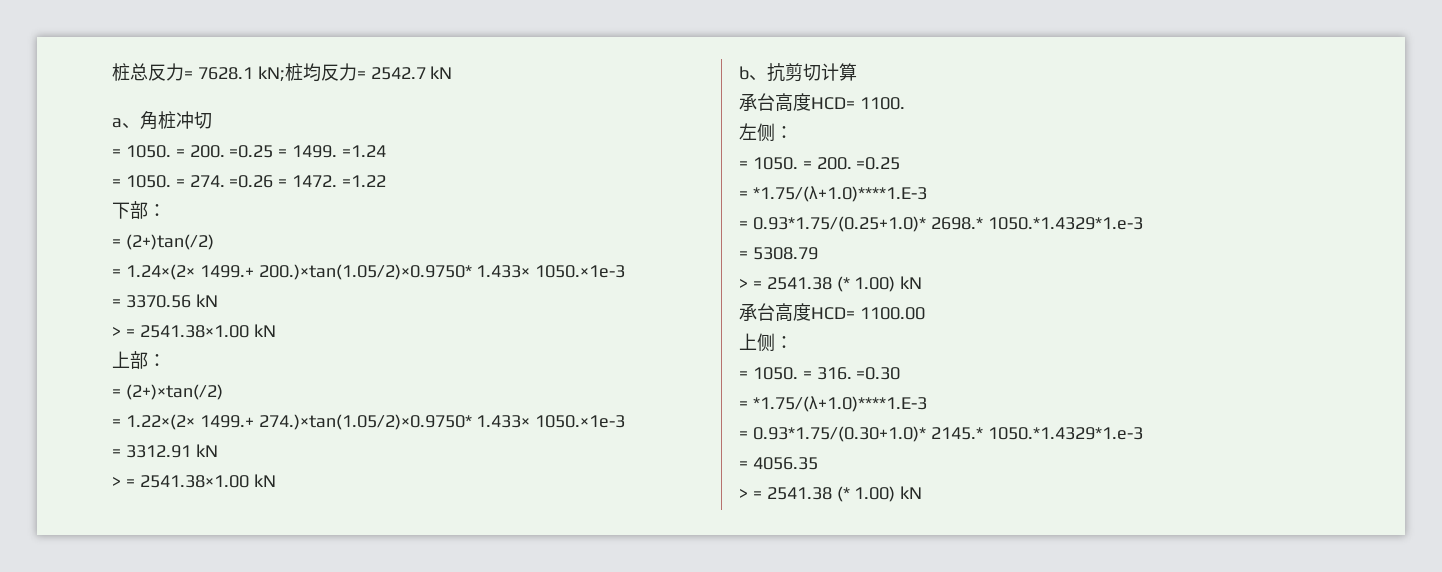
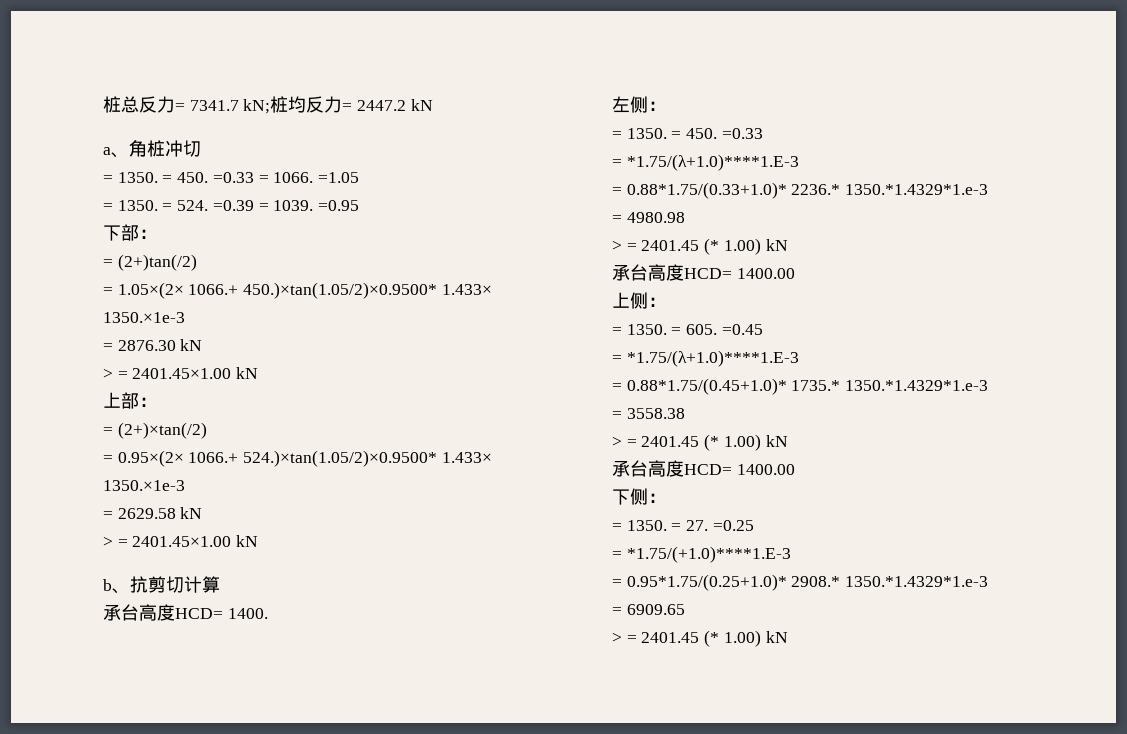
- 桩总反力= 7628.1 kN;桩均反力= 2542.7 kN
+ 桩总反力= 7341.7 kN;桩均反力= 2447.2 kN
- = 1050. = 200. =0.25 = 1499. =1.24
- = 1050. = 274. =0.26 = 1472. =1.22
+ = 1350. = 450. =0.33 = 1066. =1.05
+ = 1350. = 524. =0.39 = 1039. =0.95
- = 1.24×(2× 1499.+ 200.)×tan(1.05/2)×0.9750* 1.433× 1050.×1e-3
- = 3370.56 kN
- > = 2541.38×1.00 kN
+ = 1.05×(2× 1066.+ 450.)×tan(1.05/2)×0.9500* 1.433× 1350.×1e-3
+ = 2876.30 kN
+ > = 2401.45×1.00 kN
- = 1.22×(2× 1499.+ 274.)×tan(1.05/2)×0.9750* 1.433× 1050.×1e-3
- = 3312.91 kN
- > = 2541.38×1.00 kN
+ = 0.95×(2× 1066.+ 524.)×tan(1.05/2)×0.9500* 1.433× 1350.×1e-3
+ = 2629.58 kN
+ > = 2401.45×1.00 kN
- 承台高度HCD= 1100.
+ 承台高度HCD= 1400.
  左侧：
- = 1050. = 200. =0.25
+ = 1350. = 450. =0.33
  = *1.75/(λ+1.0)****1.E-3
- = 0.93*1.75/(0.25+1.0)* 2698.* 1050.*1.4329*1.e-3
- = 5308.79
- > = 2541.38 (* 1.00) kN
- 承台高度HCD= 1100.00
+ = 0.88*1.75/(0.33+1.0)* 2236.* 1350.*1.4329*1.e-3
+ = 4980.98
+ > = 2401.45 (* 1.00) kN
+ 承台高度HCD= 1400.00
- = 1050. = 316. =0.30
+ = 1350. = 605. =0.45
  = *1.75/(λ+1.0)****1.E-3
- = 0.93*1.75/(0.30+1.0)* 2145.* 1050.*1.4329*1.e-3
- = 4056.35
- > = 2541.38 (* 1.00) kN
+ = 0.88*1.75/(0.45+1.0)* 1735.* 1350.*1.4329*1.e-3
+ = 3558.38
+ > = 2401.45 (* 1.00) kN
+ 承台高度HCD= 1400.00
+ 下侧：
+ = 1350. = 27. =0.25
+ = *1.75/(+1.0)****1.E-3
+ = 0.95*1.75/(0.25+1.0)* 2908.* 1350.*1.4329*1.e-3
+ = 6909.65
+ > = 2401.45 (* 1.00) kN

